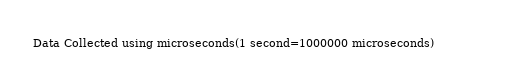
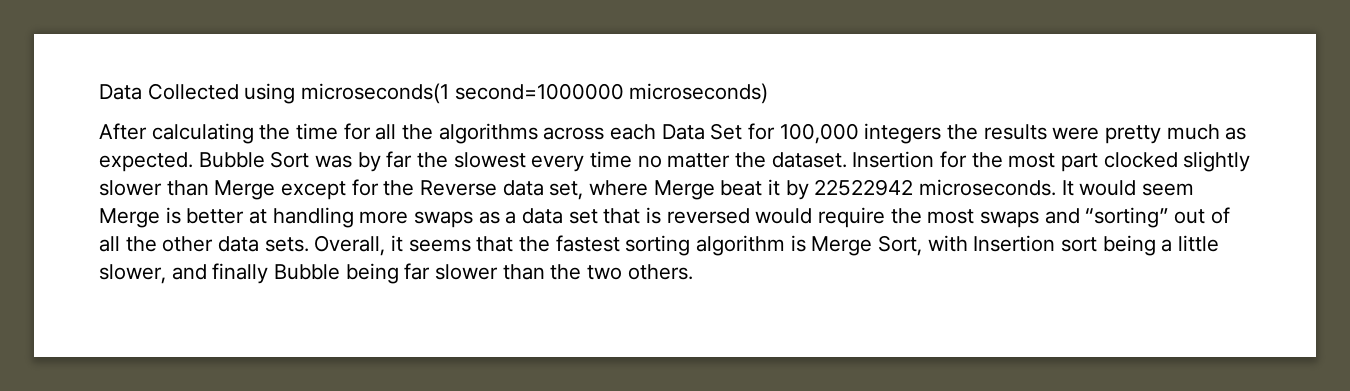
+ After calculating the time for all the algorithms across each Data Set for 100,000 integers the results were pretty much as expected. Bubble Sort was by far the slowest every time no matter the dataset. Insertion for the most part clocked slightly slower than Merge except for the Reverse data set, where Merge beat it by 22522942 microseconds. It would seem Merge is better at handling more swaps as a data set that is reversed would require the most swaps and “sorting” out of all the other data sets. Overall, it seems that the fastest sorting algorithm is Merge Sort, with Insertion sort being a little slower, and finally Bubble being far slower than the two others.

